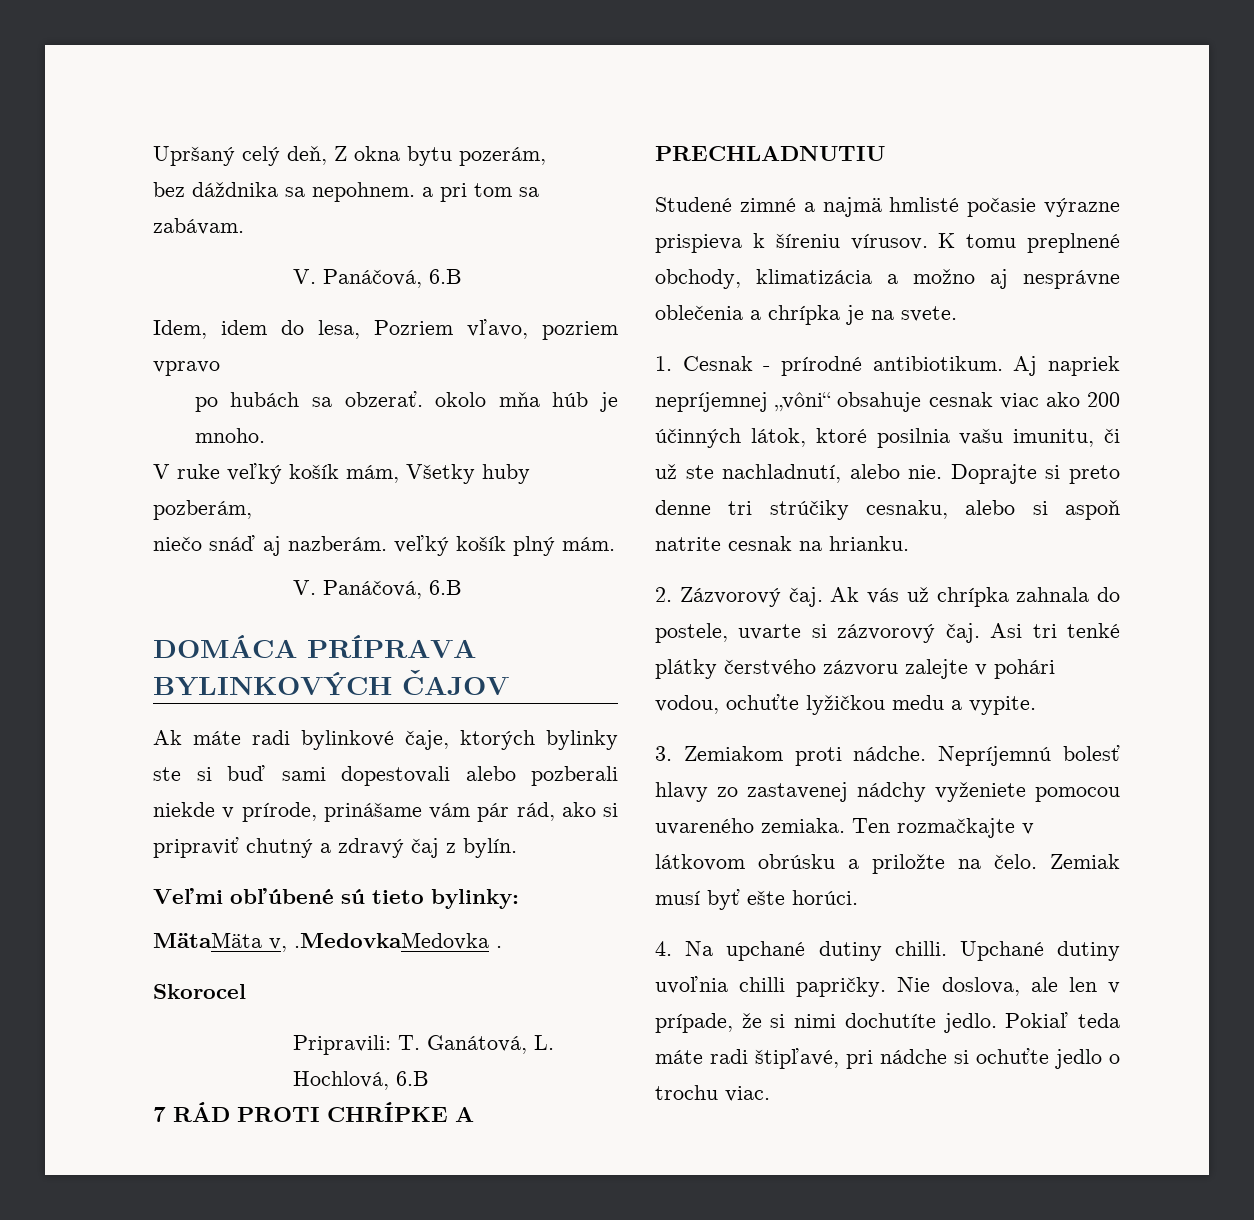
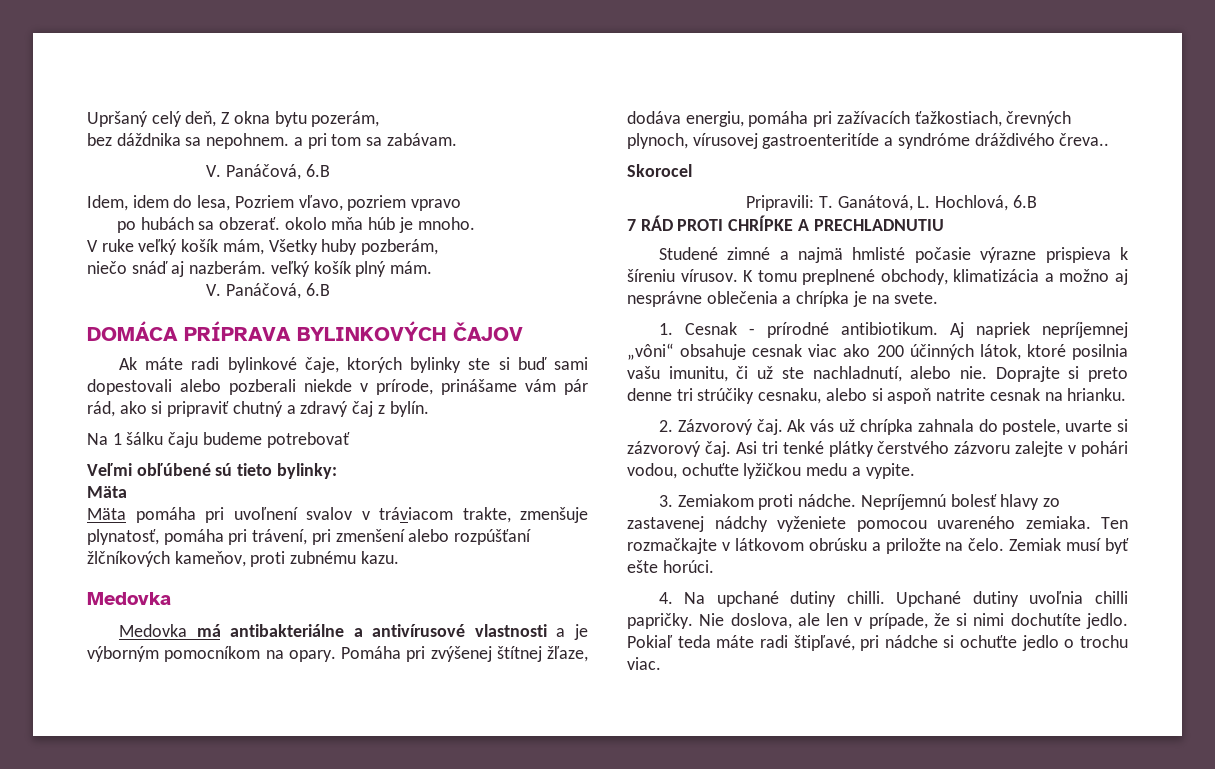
+ Na 1 šálku čaju budeme potrebovať
  Veľmi obľúbené sú tieto bylinky:
- MätaMäta v, .MedovkaMedovka .
+ Mäta
+ Mäta pomáha pri uvoľnení svalov v tráviacom trakte, zmenšuje plynatosť, pomáha pri trávení, pri zmenšení alebo rozpúšťaní žlčníkových kameňov, proti zubnému kazu.
+ Medovka
+ Medovka má antibakteriálne a antivírusové vlastnosti a je výborným pomocníkom na opary. Pomáha pri zvýšenej štítnej žľaze, dodáva energiu, pomáha pri zažívacích ťažkostiach, črevných plynoch, vírusovej gastroenteritíde a syndróme dráždivého čreva..

